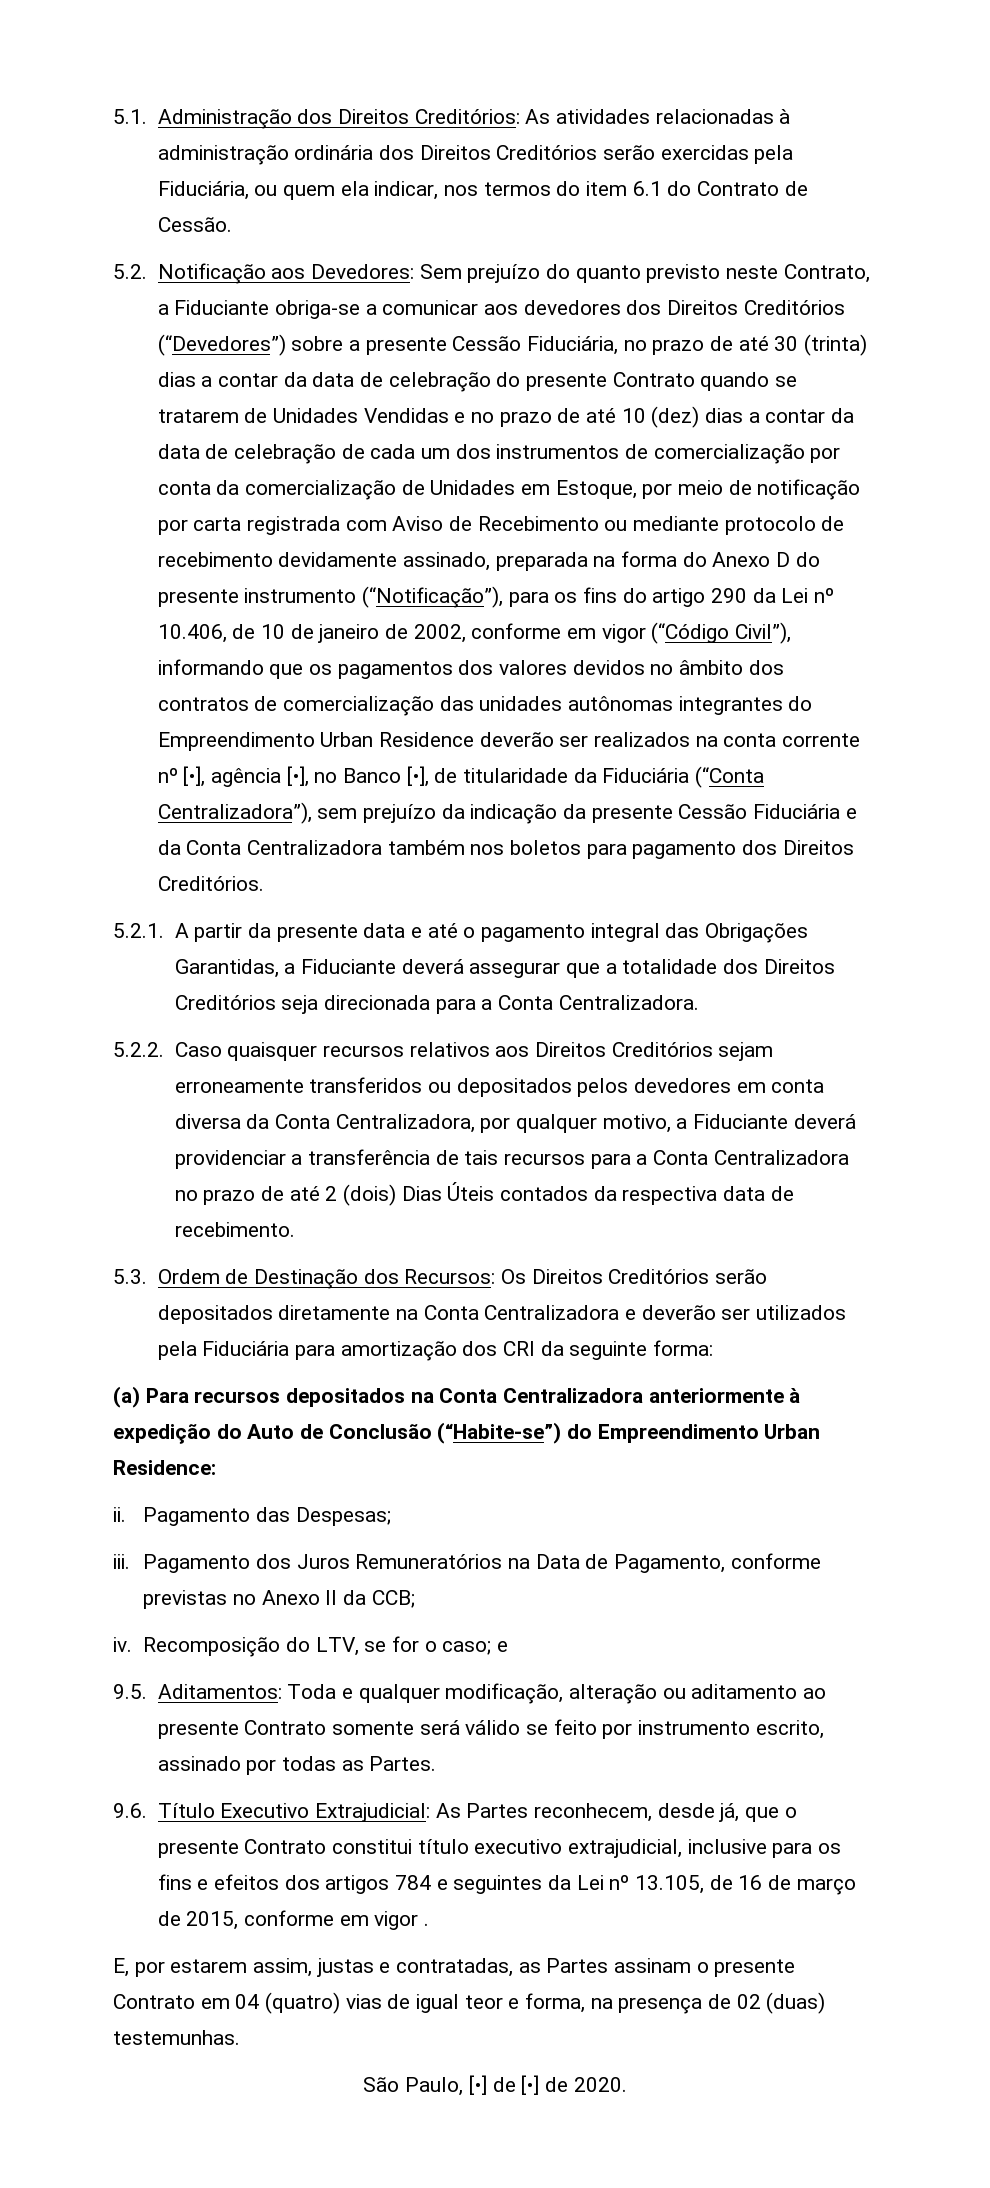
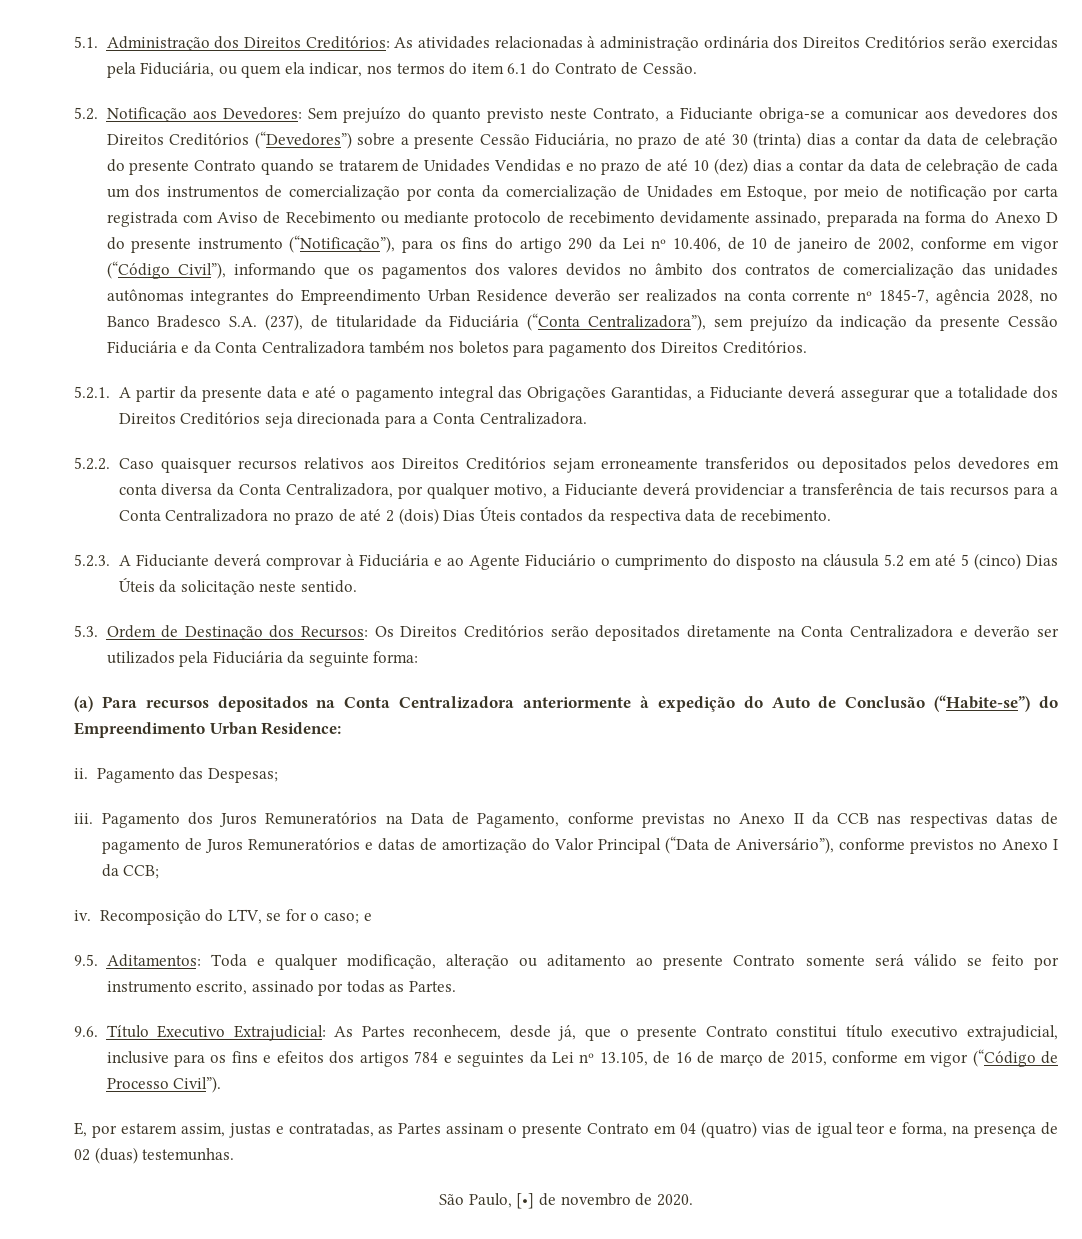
- Sem prejuízo do quanto previsto neste Contrato, a Fiduciante obriga-se a comunicar aos devedores dos Direitos Creditórios (“Devedores”) sobre a presente Cessão Fiduciária, no prazo de até 30 (trinta) dias a contar da data de celebração do presente Contrato quando se tratarem de Unidades Vendidas e no prazo de até 10 (dez) dias a contar da data de celebração de cada um dos instrumentos de comercialização por conta da comercialização de Unidades em Estoque, por meio de notificação por carta registrada com Aviso de Recebimento ou mediante protocolo de recebimento devidamente assinado, preparada na forma do Anexo D do presente instrumento (“Notificação”), para os fins do artigo 290 da Lei nº 10.406, de 10 de janeiro de 2002, conforme em vigor (“Código Civil”), informando que os pagamentos dos valores devidos no âmbito dos contratos de comercialização das unidades autônomas integrantes do Empreendimento Urban Residence deverão ser realizados na conta corrente nº [•], agência [•], no Banco [•], de titularidade da Fiduciária (“Conta Centralizadora”), sem prejuízo da indicação da presente Cessão Fiduciária e da Conta Centralizadora também nos boletos para pagamento dos Direitos Creditórios.
+ Sem prejuízo do quanto previsto neste Contrato, a Fiduciante obriga-se a comunicar aos devedores dos Direitos Creditórios (“Devedores”) sobre a presente Cessão Fiduciária, no prazo de até 30 (trinta) dias a contar da data de celebração do presente Contrato quando se tratarem de Unidades Vendidas e no prazo de até 10 (dez) dias a contar da data de celebração de cada um dos instrumentos de comercialização por conta da comercialização de Unidades em Estoque, por meio de notificação por carta registrada com Aviso de Recebimento ou mediante protocolo de recebimento devidamente assinado, preparada na forma do Anexo D do presente instrumento (“Notificação”), para os fins do artigo 290 da Lei nº 10.406, de 10 de janeiro de 2002, conforme em vigor (“Código Civil”), informando que os pagamentos dos valores devidos no âmbito dos contratos de comercialização das unidades autônomas integrantes do Empreendimento Urban Residence deverão ser realizados na conta corrente nº 1845-7, agência 2028, no Banco Bradesco S.A. (237), de titularidade da Fiduciária (“Conta Centralizadora”), sem prejuízo da indicação da presente Cessão Fiduciária e da Conta Centralizadora também nos boletos para pagamento dos Direitos Creditórios.
+ 5.2.3. A Fiduciante deverá comprovar à Fiduciária e ao Agente Fiduciário o cumprimento do disposto na cláusula 5.2 em até 5 (cinco) Dias Úteis da solicitação neste sentido.
- 5.3. Ordem de Destinação dos Recursos: Os Direitos Creditórios serão depositados diretamente na Conta Centralizadora e deverão ser utilizados pela Fiduciária para amortização dos CRI da seguinte forma:
+ 5.3. Ordem de Destinação dos Recursos: Os Direitos Creditórios serão depositados diretamente na Conta Centralizadora e deverão ser utilizados pela Fiduciária da seguinte forma:
- Pagamento dos Juros Remuneratórios na Data de Pagamento, conforme previstas no Anexo II da CCB;
+ Pagamento dos Juros Remuneratórios na Data de Pagamento, conforme previstas no Anexo II da CCB nas respectivas datas de pagamento de Juros Remuneratórios e datas de amortização do Valor Principal (“Data de Aniversário”), conforme previstos no Anexo I da CCB;
- 9.6. Título Executivo Extrajudicial: As Partes reconhecem, desde já, que o presente Contrato constitui título executivo extrajudicial, inclusive para os fins e efeitos dos artigos 784 e seguintes da Lei nº 13.105, de 16 de março de 2015, conforme em vigor .
+ 9.6. Título Executivo Extrajudicial: As Partes reconhecem, desde já, que o presente Contrato constitui título executivo extrajudicial, inclusive para os fins e efeitos dos artigos 784 e seguintes da Lei nº 13.105, de 16 de março de 2015, conforme em vigor (“Código de Processo Civil”).
- São Paulo, [•] de [•] de 2020.
+ São Paulo, [•] de novembro de 2020.

